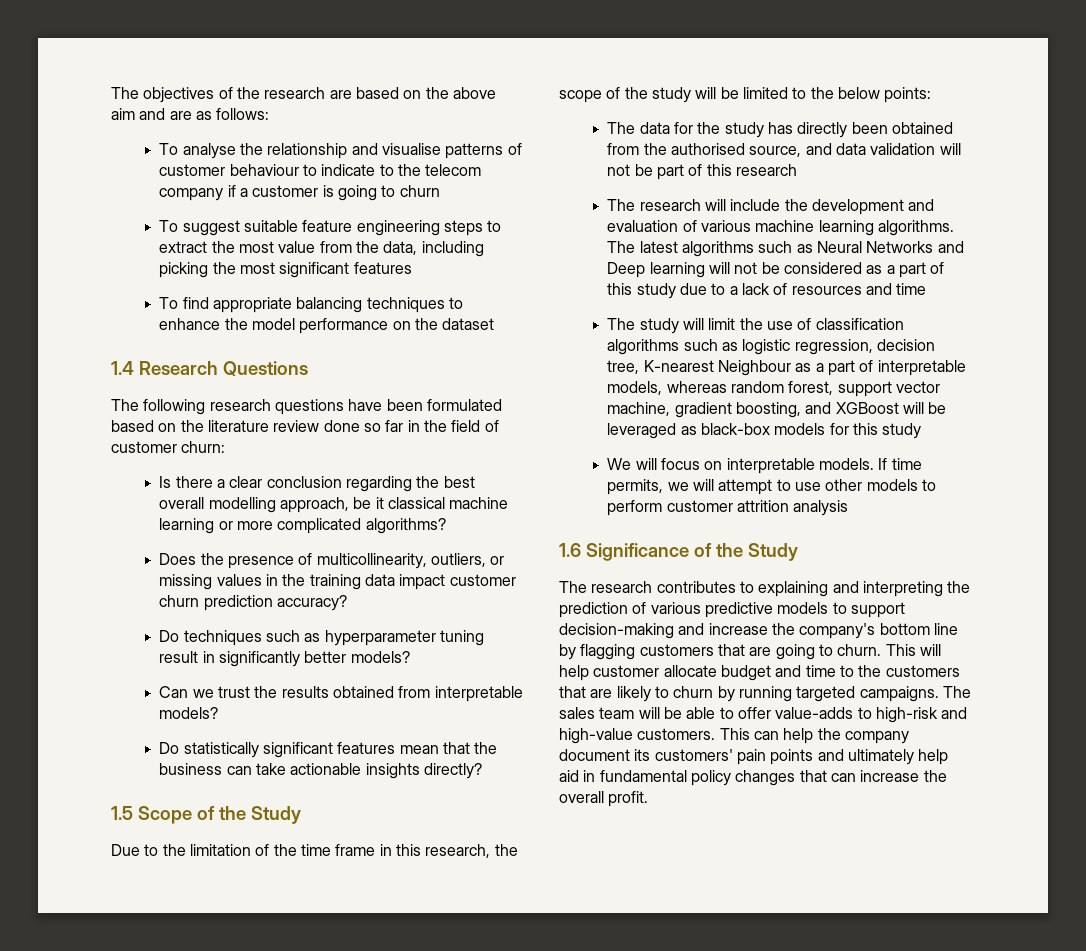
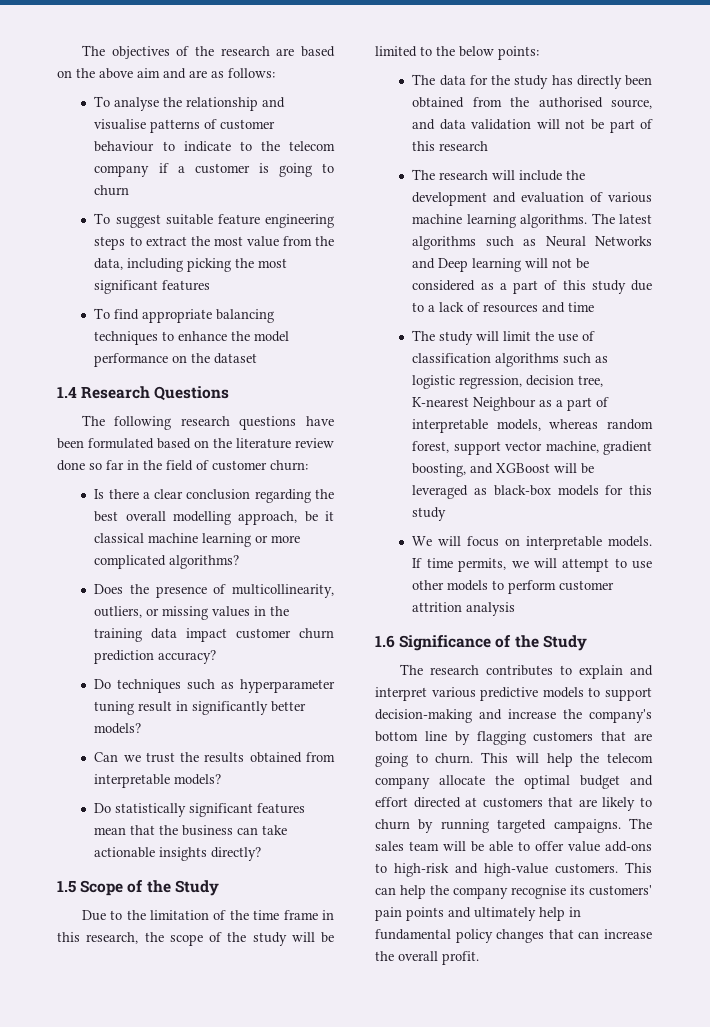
- The research contributes to explaining and interpreting the prediction of various predictive models to support decision-making and increase the company's bottom line by flagging customers that are going to churn.
+ The research contributes to explain and interpret various predictive models to support decision-making and increase the company's bottom line by flagging customers that are going to churn.
- This will help customer allocate budget and time to the customers that are likely to churn by running targeted campaigns.
+ This will help the telecom company allocate the optimal budget and effort directed at customers that are likely to churn by running targeted campaigns.
- The sales team will be able to offer value-adds to high-risk and high-value customers.
+ The sales team will be able to offer value add-ons to high-risk and high-value customers.
- This can help the company document its customers' pain points and ultimately help aid in fundamental policy changes that can increase the overall profit.
+ This can help the company recognise its customers' pain points and ultimately help in fundamental policy changes that can increase the overall profit.

